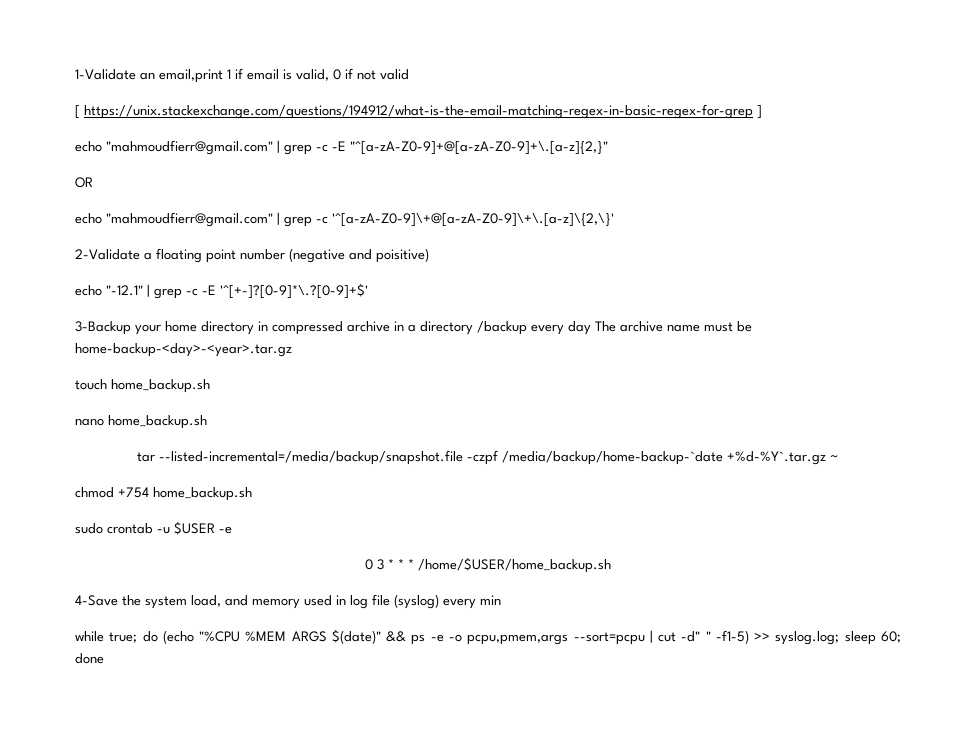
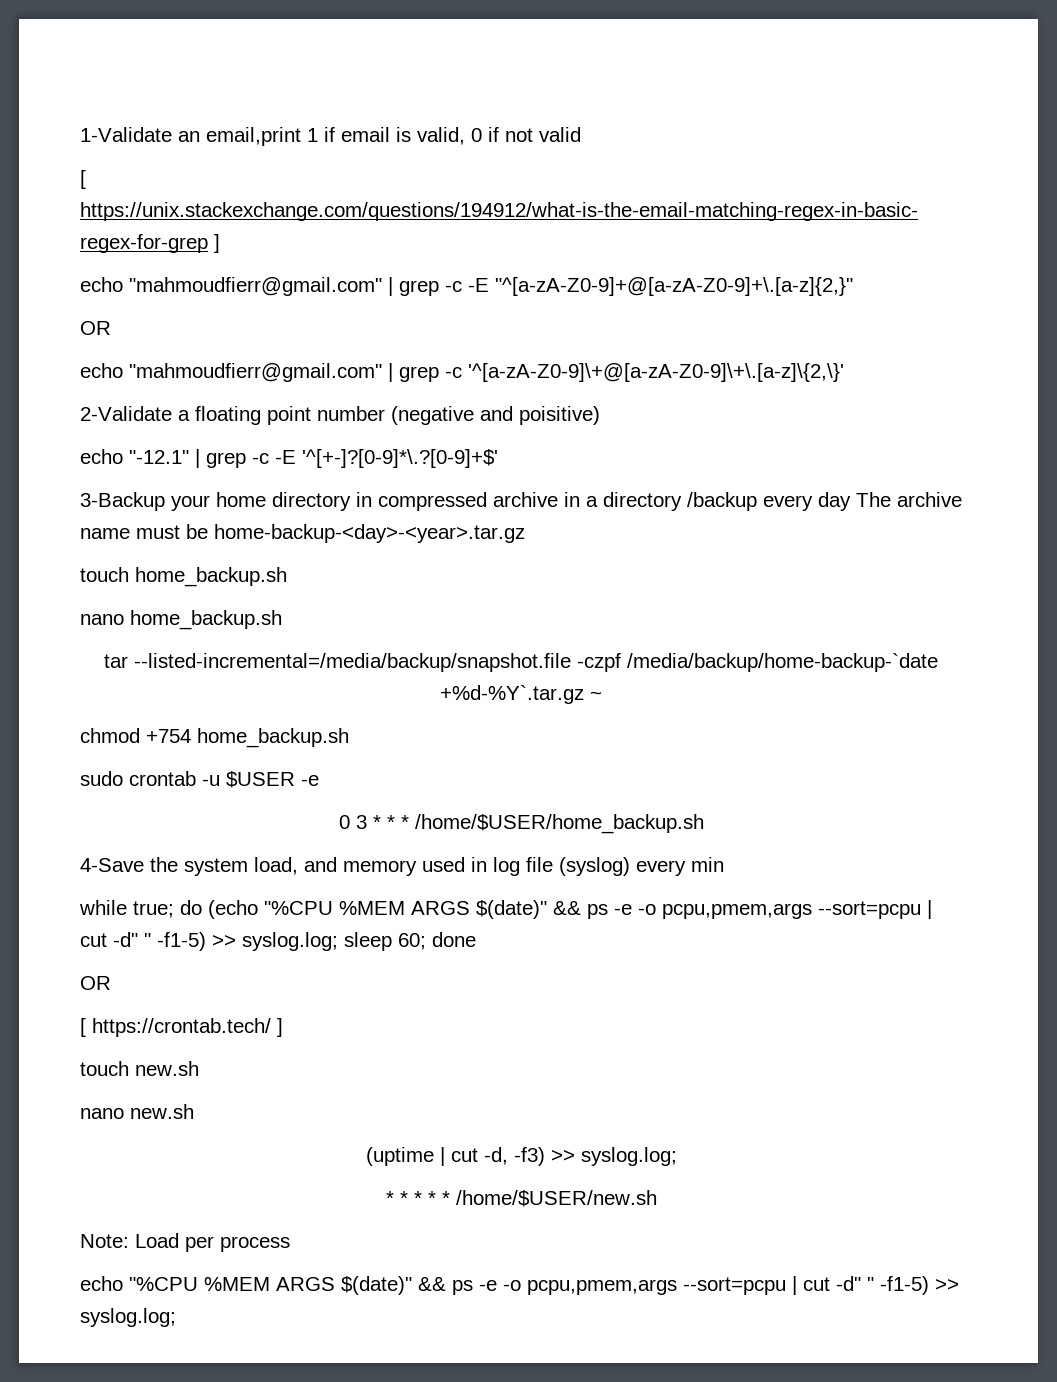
  while true; do (echo "%CPU %MEM ARGS $(date)" && ps -e -o pcpu,pmem,args --sort=pcpu | cut -d" " -f1-5) >> syslog.log; sleep 60; done
+ OR
+ [ https://crontab.tech/ ]
+ touch new.sh
+ nano new.sh
+ (uptime | cut -d, -f3) >> syslog.log;
+ * * * * * /home/$USER/new.sh
+ Note: Load per process
+ echo "%CPU %MEM ARGS $(date)" && ps -e -o pcpu,pmem,args --sort=pcpu | cut -d" " -f1-5) >> syslog.log;

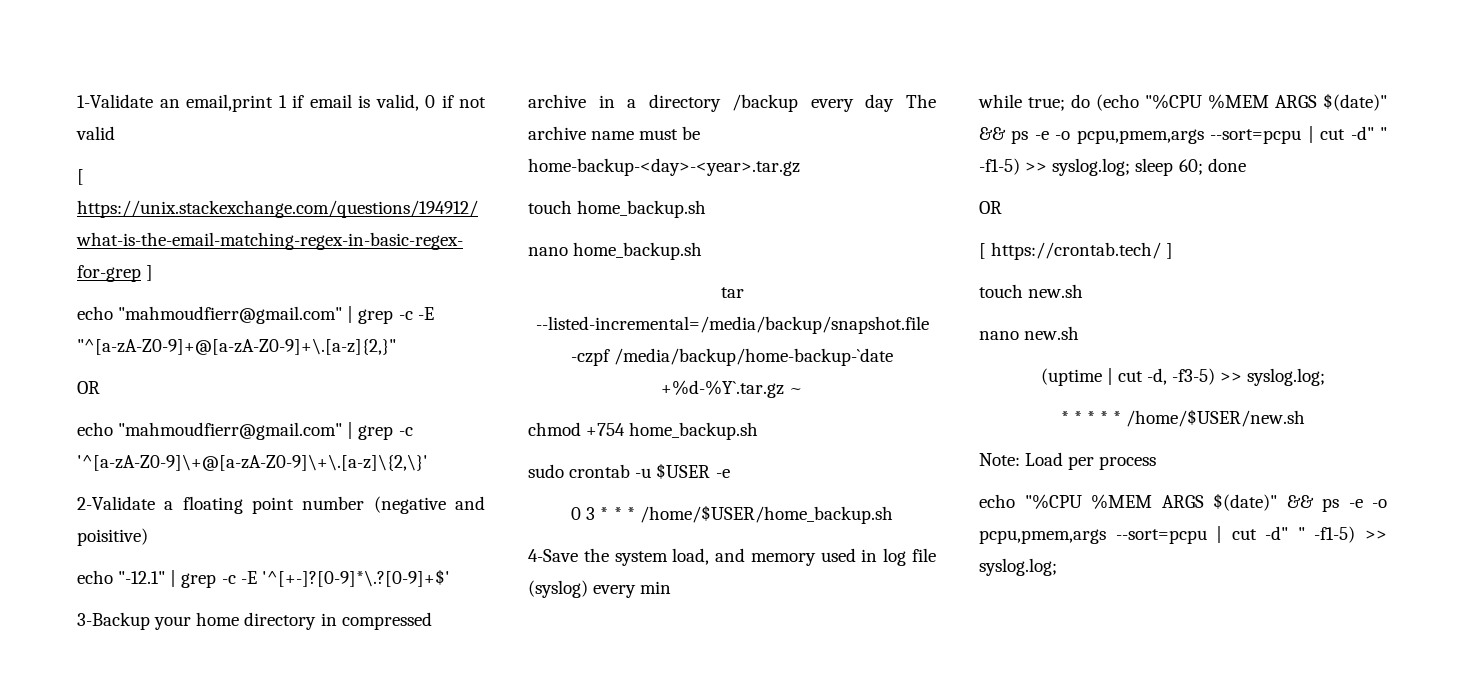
- (uptime | cut -d, -f3) >> syslog.log;
+ (uptime | cut -d, -f3-5) >> syslog.log;

